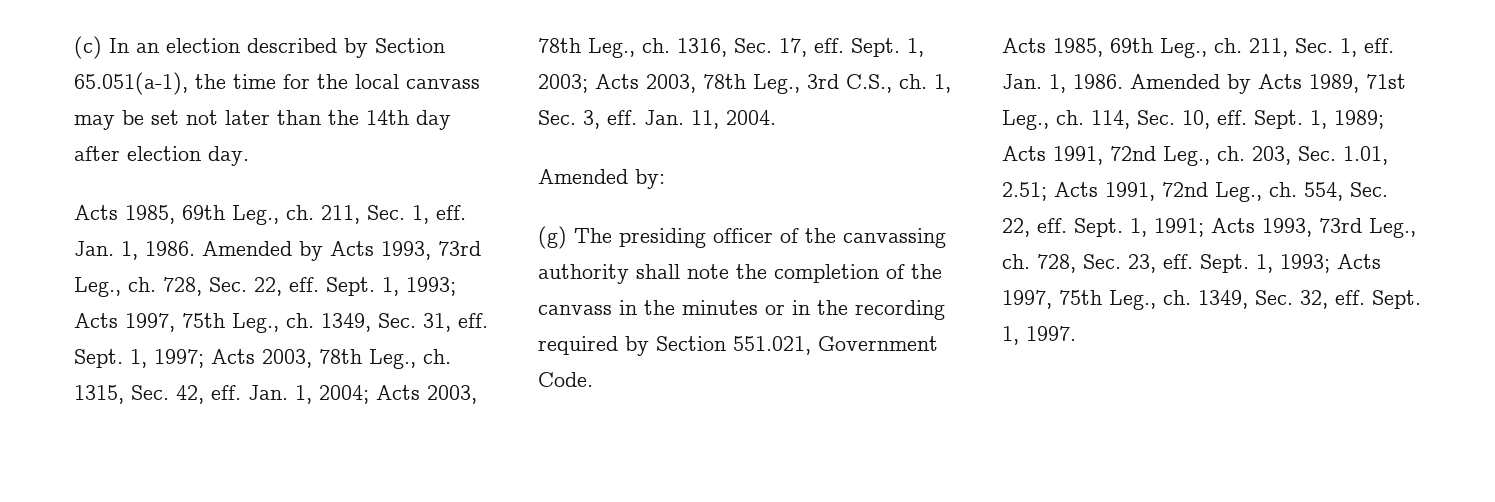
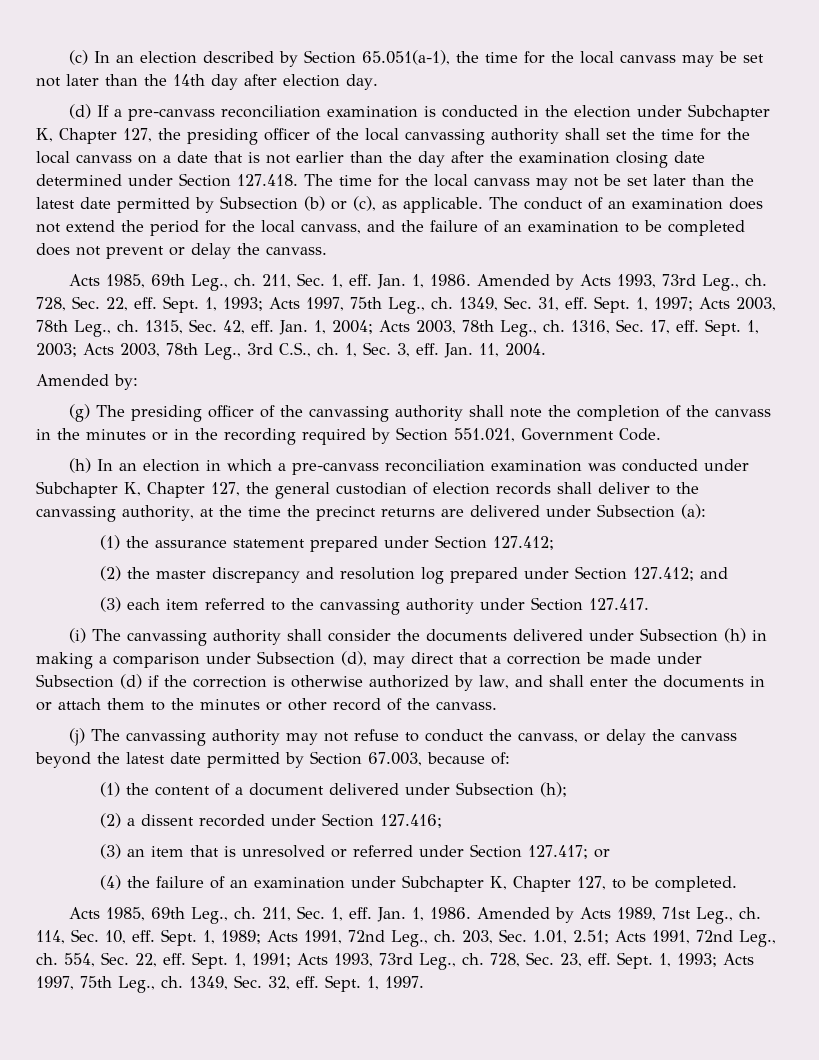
+ (d) If a pre-canvass reconciliation examination is conducted in the election under Subchapter K, Chapter 127, the presiding officer of the local canvassing authority shall set the time for the local canvass on a date that is not earlier than the day after the examination closing date determined under Section 127.418. The time for the local canvass may not be set later than the latest date permitted by Subsection (b) or (c), as applicable. The conduct of an examination does not extend the period for the local canvass, and the failure of an examination to be completed does not prevent or delay the canvass.
+ (h) In an election in which a pre-canvass reconciliation examination was conducted under Subchapter K, Chapter 127, the general custodian of election records shall deliver to the canvassing authority, at the time the precinct returns are delivered under Subsection (a):
+ (1) the assurance statement prepared under Section 127.412;
+ (2) the master discrepancy and resolution log prepared under Section 127.412; and
+ (3) each item referred to the canvassing authority under Section 127.417.
+ (i) The canvassing authority shall consider the documents delivered under Subsection (h) in making a comparison under Subsection (d), may direct that a correction be made under Subsection (d) if the correction is otherwise authorized by law, and shall enter the documents in or attach them to the minutes or other record of the canvass.
+ (j) The canvassing authority may not refuse to conduct the canvass, or delay the canvass beyond the latest date permitted by Section 67.003, because of:
+ (1) the content of a document delivered under Subsection (h);
+ (2) a dissent recorded under Section 127.416;
+ (3) an item that is unresolved or referred under Section 127.417; or
+ (4) the failure of an examination under Subchapter K, Chapter 127, to be completed.

